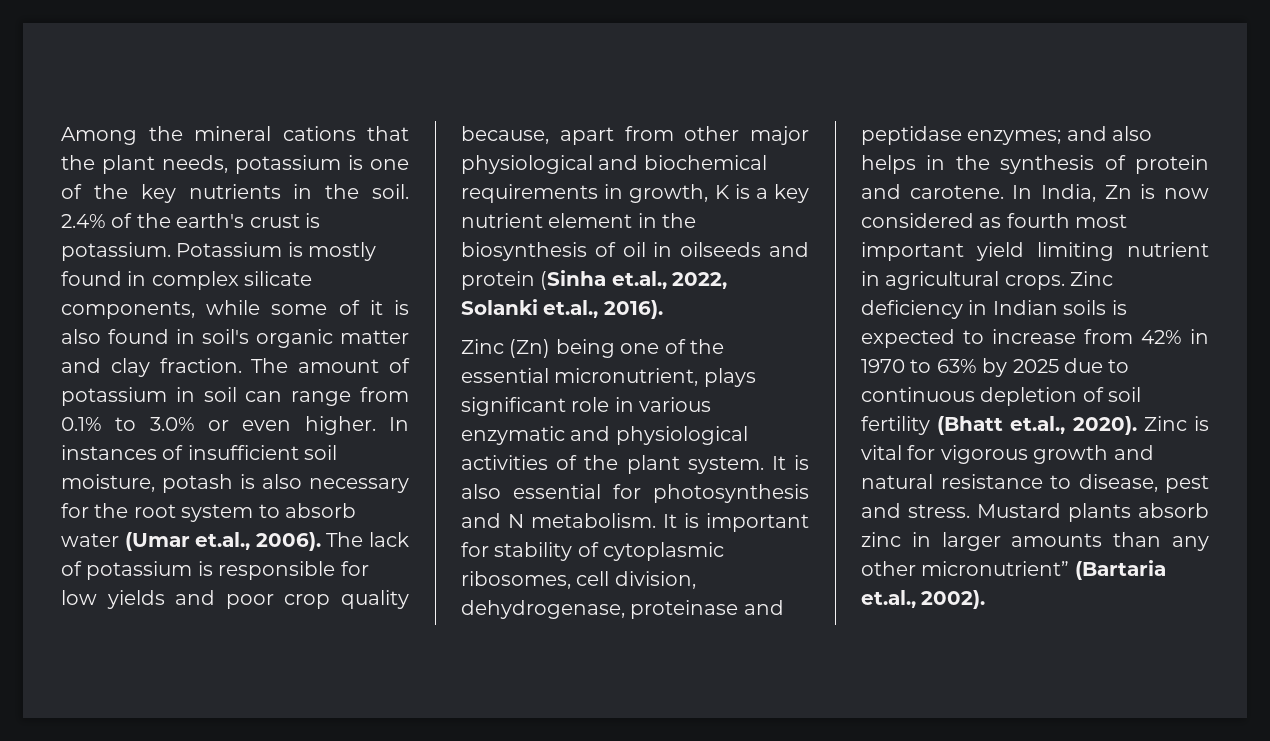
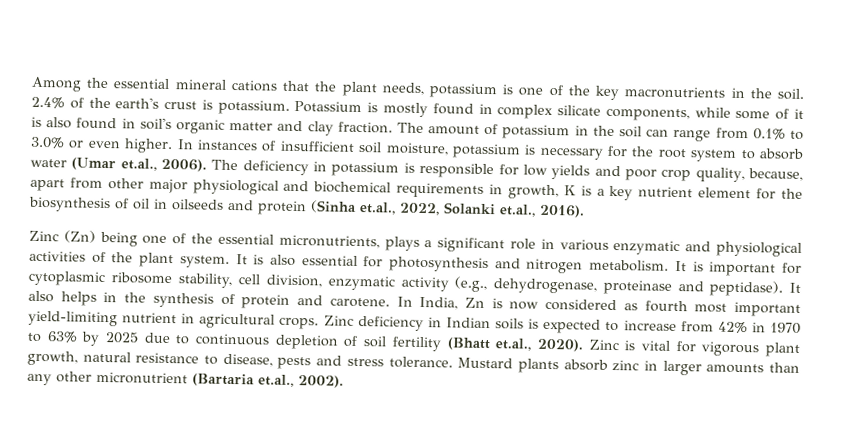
- Among the mineral cations that the plant needs, potassium is one of the key nutrients in the soil.
+ Among the essential mineral cations that the plant needs, potassium is one of the key macronutrients in the soil.
- The amount of potassium in soil can range from 0.1% to 3.0% or even higher.
+ The amount of potassium in the soil can range from 0.1% to 3.0% or even higher.
- In instances of insufficient soil moisture, potash is also necessary for the root system to absorb water (Umar et.al., 2006).
+ In instances of insufficient soil moisture, potassium is necessary for the root system to absorb water (Umar et.al., 2006).
- The lack of potassium is responsible for low yields and poor crop quality because, apart from other major physiological and biochemical requirements in growth, K is a key nutrient element in the biosynthesis of oil in oilseeds and protein (Sinha et.al., 2022, Solanki et.al., 2016).
+ The deficiency in potassium is responsible for low yields and poor crop quality, because, apart from other major physiological and biochemical requirements in growth, K is a key nutrient element for the biosynthesis of oil in oilseeds and protein (Sinha et.al., 2022, Solanki et.al., 2016).
- Zinc (Zn) being one of the essential micronutrient, plays significant role in various enzymatic and physiological activities of the plant system.
+ Zinc (Zn) being one of the essential micronutrients, plays a significant role in various enzymatic and physiological activities of the plant system.
- It is also essential for photosynthesis and N metabolism.
+ It is also essential for photosynthesis and nitrogen metabolism.
- It is important for stability of cytoplasmic ribosomes, cell division, dehydrogenase, proteinase and peptidase enzymes; and also helps in the synthesis of protein and carotene.
+ It is important for cytoplasmic ribosome stability, cell division, enzymatic activity (e.g., dehydrogenase, proteinase and peptidase). It also helps in the synthesis of protein and carotene.
- In India, Zn is now considered as fourth most important yield limiting nutrient in agricultural crops.
+ In India, Zn is now considered as fourth most important yield-limiting nutrient in agricultural crops.
- Zinc is vital for vigorous growth and natural resistance to disease, pest and stress.
+ Zinc is vital for vigorous plant growth, natural resistance to disease, pests and stress tolerance.
- Mustard plants absorb zinc in larger amounts than any other micronutrient” (Bartaria et.al., 2002).
+ Mustard plants absorb zinc in larger amounts than any other micronutrient (Bartaria et.al., 2002).

